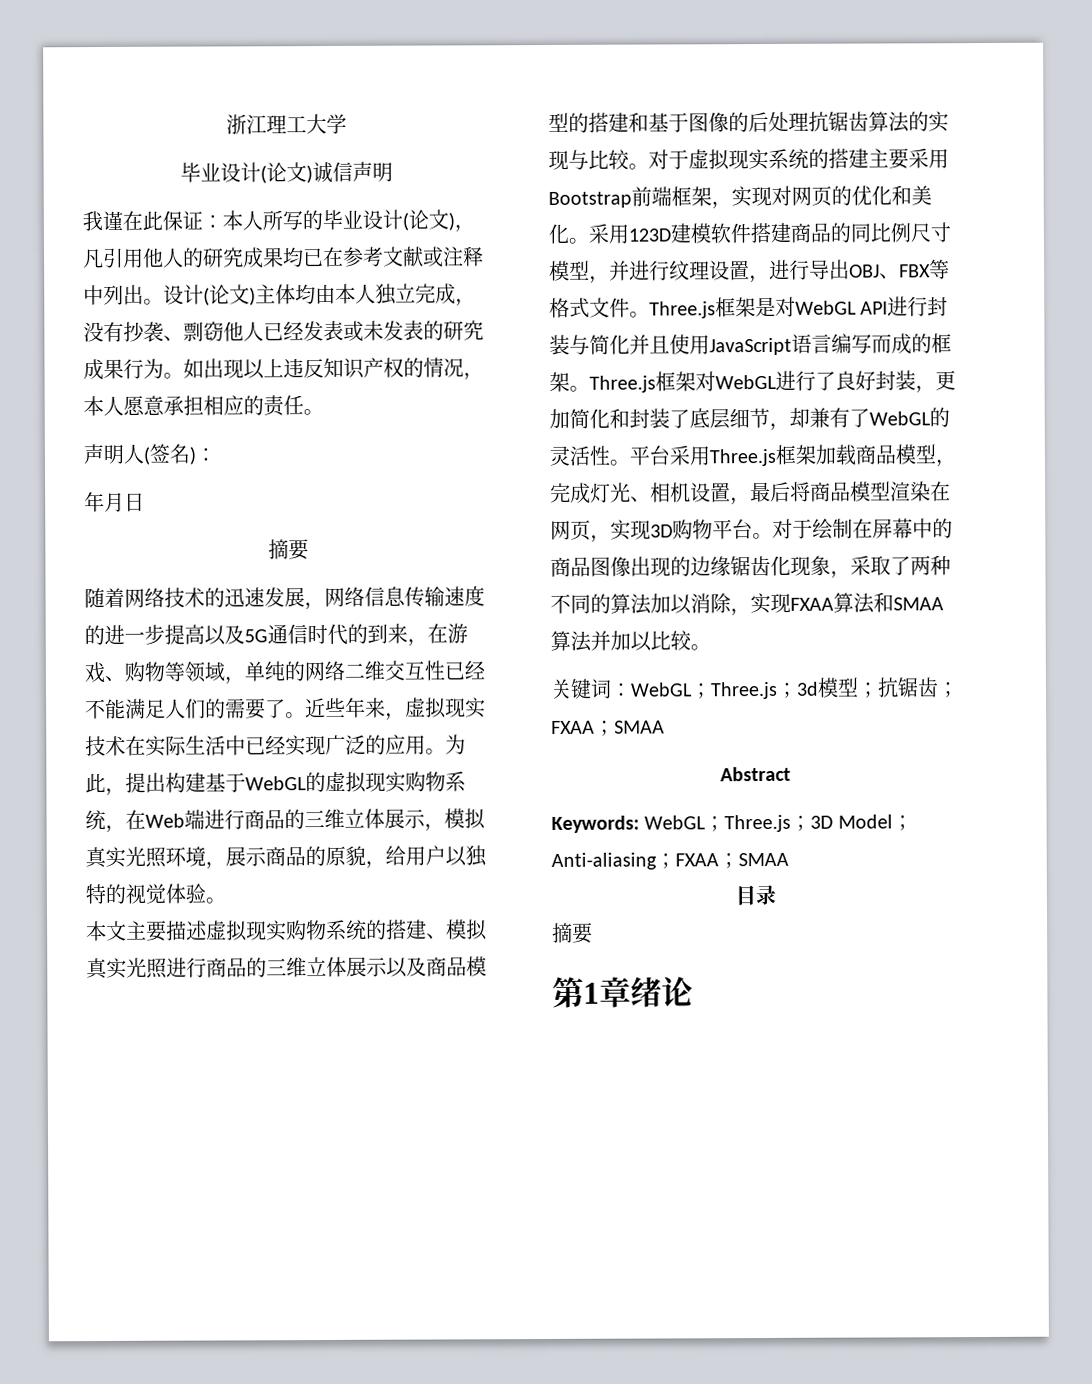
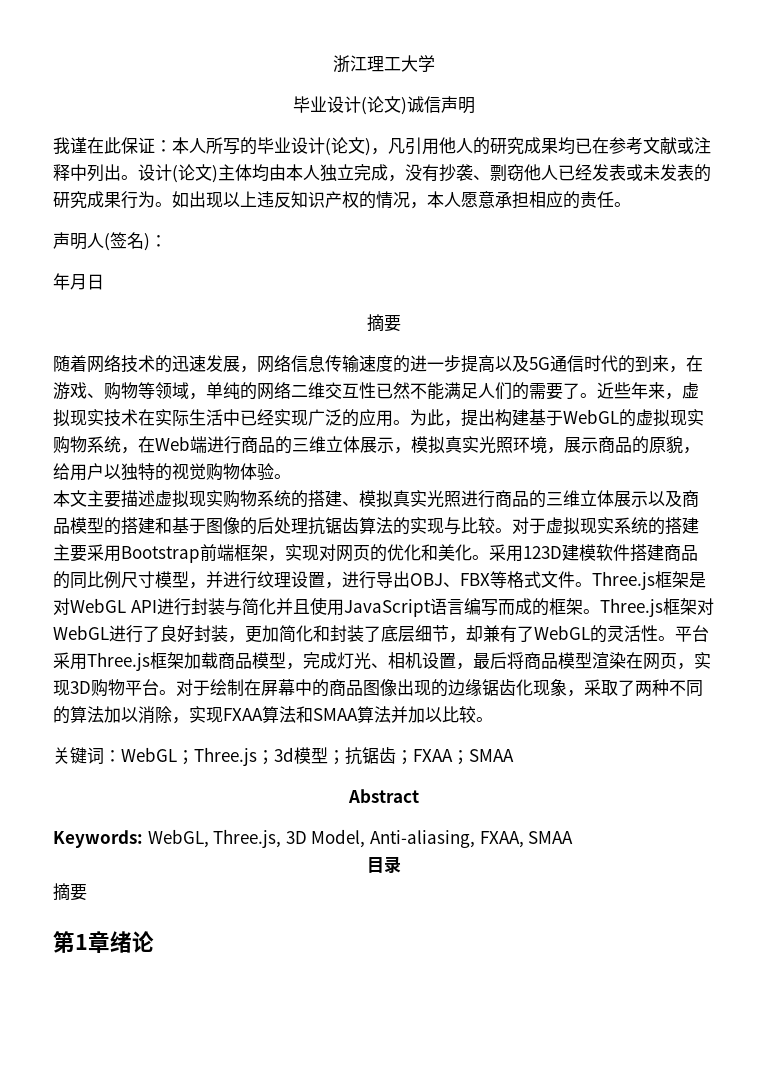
- 随着网络技术的迅速发展，网络信息传输速度的进一步提高以及5G通信时代的到来，在游戏、购物等领域，单纯的网络二维交互性已经不能满足人们的需要了。
+ 随着网络技术的迅速发展，网络信息传输速度的进一步提高以及5G通信时代的到来，在游戏、购物等领域，单纯的网络二维交互性已然不能满足人们的需要了。
- 为此，提出构建基于WebGL的虚拟现实购物系统，在Web端进行商品的三维立体展示，模拟真实光照环境，展示商品的原貌，给用户以独特的视觉体验。
+ 为此，提出构建基于WebGL的虚拟现实购物系统，在Web端进行商品的三维立体展示，模拟真实光照环境，展示商品的原貌，给用户以独特的视觉购物体验。
- Keywords: WebGL；Three.js；3D Model；Anti-aliasing；FXAA；SMAA
+ Keywords: WebGL, Three.js, 3D Model, Anti-aliasing, FXAA, SMAA

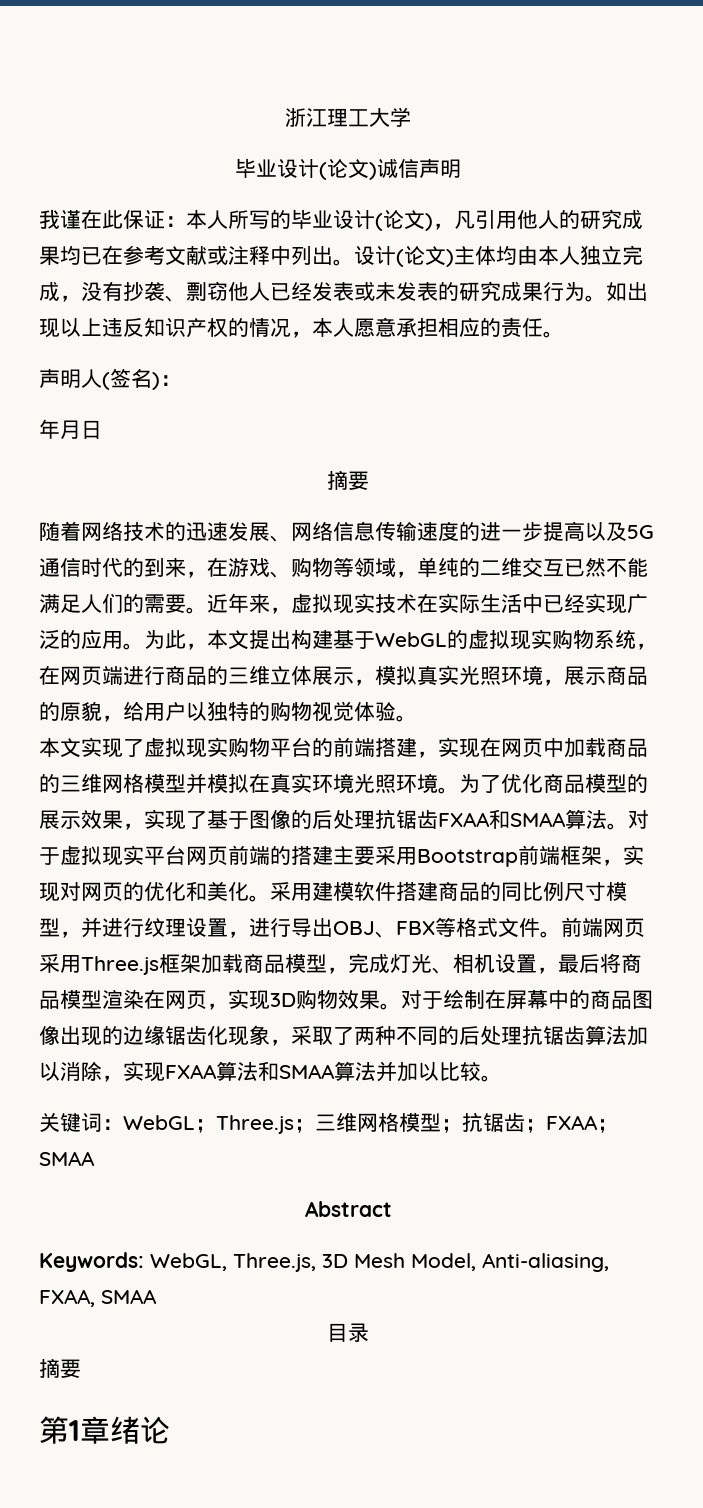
- 随着网络技术的迅速发展，网络信息传输速度的进一步提高以及5G通信时代的到来，在游戏、购物等领域，单纯的网络二维交互性已然不能满足人们的需要了。近些年来，虚拟现实技术在实际生活中已经实现广泛的应用。
+ 随着网络技术的迅速发展、网络信息传输速度的进一步提高以及5G通信时代的到来，在游戏、购物等领域，单纯的二维交互已然不能满足人们的需要。近年来，虚拟现实技术在实际生活中已经实现广泛的应用。
- 为此，提出构建基于WebGL的虚拟现实购物系统，在Web端进行商品的三维立体展示，模拟真实光照环境，展示商品的原貌，给用户以独特的视觉购物体验。
+ 为此，本文提出构建基于WebGL的虚拟现实购物系统，在网页端进行商品的三维立体展示，模拟真实光照环境，展示商品的原貌，给用户以独特的购物视觉体验。
- 本文主要描述虚拟现实购物系统的搭建、模拟真实光照进行商品的三维立体展示以及商品模型的搭建和基于图像的后处理抗锯齿算法的实现与比较。
+ 本文实现了虚拟现实购物平台的前端搭建，实现在网页中加载商品的三维网格模型并模拟在真实环境光照环境。为了优化商品模型的展示效果，实现了基于图像的后处理抗锯齿FXAA和SMAA算法。
- 对于虚拟现实系统的搭建主要采用Bootstrap前端框架，实现对网页的优化和美化。
+ 对于虚拟现实平台网页前端的搭建主要采用Bootstrap前端框架，实现对网页的优化和美化。
- 采用123D建模软件搭建商品的同比例尺寸模型，并进行纹理设置，进行导出OBJ、FBX等格式文件。
+ 采用建模软件搭建商品的同比例尺寸模型，并进行纹理设置，进行导出OBJ、FBX等格式文件。
- Three.js框架是对WebGL API进行封装与简化并且使用JavaScript语言编写而成的框架。Three.js框架对WebGL进行了良好封装，更加简化和封装了底层细节，却兼有了WebGL的灵活性。平台采用Three.js框架加载商品模型，完成灯光、相机设置，最后将商品模型渲染在网页，实现3D购物平台。
+ 前端网页采用Three.js框架加载商品模型，完成灯光、相机设置，最后将商品模型渲染在网页，实现3D购物效果。
- 对于绘制在屏幕中的商品图像出现的边缘锯齿化现象，采取了两种不同的算法加以消除，实现FXAA算法和SMAA算法并加以比较。
+ 对于绘制在屏幕中的商品图像出现的边缘锯齿化现象，采取了两种不同的后处理抗锯齿算法加以消除，实现FXAA算法和SMAA算法并加以比较。
- 关键词：WebGL；Three.js；3d模型；抗锯齿；FXAA；SMAA
+ 关键词：WebGL；Three.js；三维网格模型；抗锯齿；FXAA；SMAA
- Keywords: WebGL, Three.js, 3D Model, Anti-aliasing, FXAA, SMAA
+ Keywords: WebGL, Three.js, 3D Mesh Model, Anti-aliasing, FXAA, SMAA

